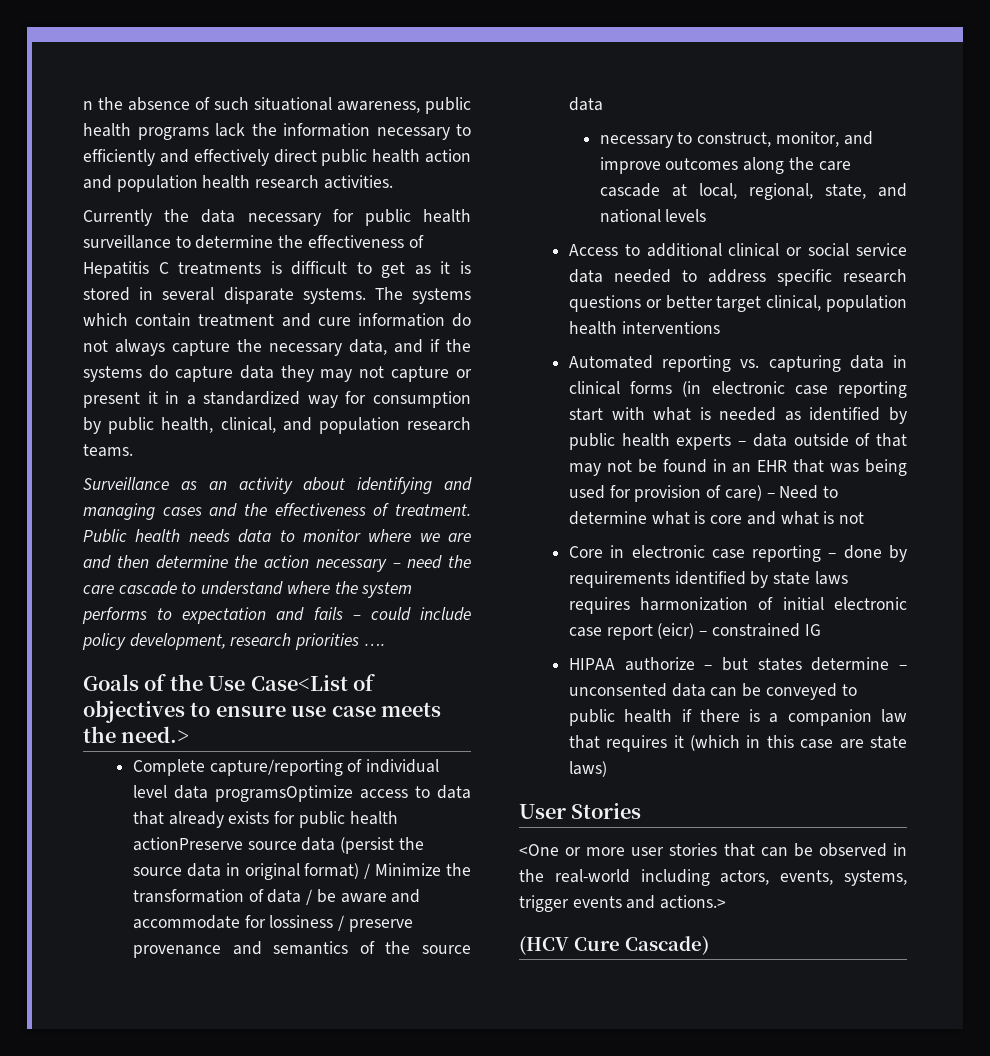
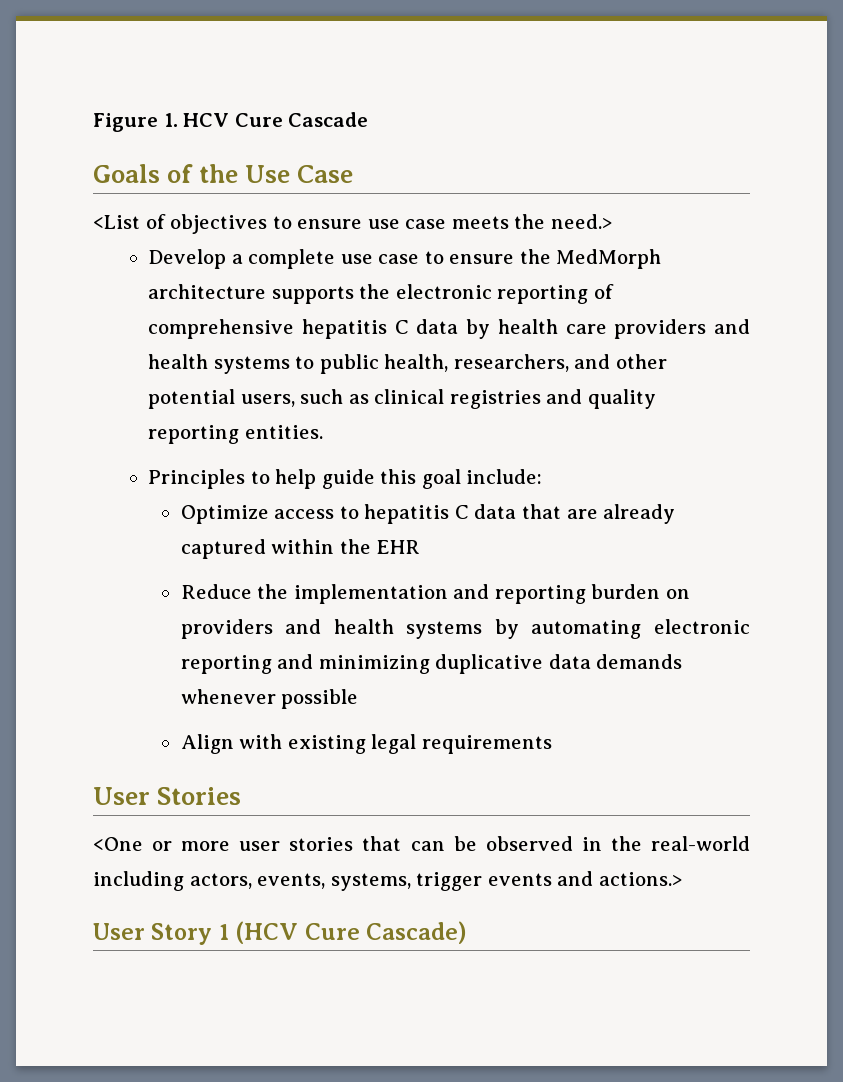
- n the absence of such situational awareness, public health programs lack the information necessary to efficiently and effectively direct public health action and population health research activities.
- Currently the data necessary for public health surveillance to determine the effectiveness of Hepatitis C treatments is difficult to get as it is stored in several disparate systems. The systems which contain treatment and cure information do not always capture the necessary data, and if the systems do capture data they may not capture or present it in a standardized way for consumption by public health, clinical, and population research teams.
- Surveillance as an activity about identifying and managing cases and the effectiveness of treatment. Public health needs data to monitor where we are and then determine the action necessary – need the care cascade to understand where the system performs to expectation and fails – could include policy development, research priorities ….
+ Figure 1. HCV Cure Cascade
- Goals of the Use Case<List of objectives to ensure use case meets the need.>
+ Goals of the Use Case
+ <List of objectives to ensure use case meets the need.>
- Complete capture/reporting of individual level data programsOptimize access to data that already exists for public health actionPreserve source data (persist the source data in original format) / Minimize the transformation of data / be aware and accommodate for lossiness / preserve provenance and semantics of the source data
- necessary to construct, monitor, and improve outcomes along the care cascade at local, regional, state, and national levels
- Access to additional clinical or social service data needed to address specific research questions or better target clinical, population health interventions
- Automated reporting vs. capturing data in clinical forms (in electronic case reporting start with what is needed as identified by public health experts – data outside of that may not be found in an EHR that was being used for provision of care) – Need to determine what is core and what is not
- Core in electronic case reporting – done by requirements identified by state laws requires harmonization of initial electronic case report (eicr) – constrained IG
- HIPAA authorize – but states determine – unconsented data can be conveyed to public health if there is a companion law that requires it (which in this case are state laws)
+ Develop a complete use case to ensure the MedMorph architecture supports the electronic reporting of comprehensive hepatitis C data by health care providers and health systems to public health, researchers, and other potential users, such as clinical registries and quality reporting entities.
+ Principles to help guide this goal include:
+ Optimize access to hepatitis C data that are already captured within the EHR
+ Reduce the implementation and reporting burden on providers and health systems by automating electronic reporting and minimizing duplicative data demands whenever possible
+ Align with existing legal requirements
- (HCV Cure Cascade)
+ User Story 1 (HCV Cure Cascade)

